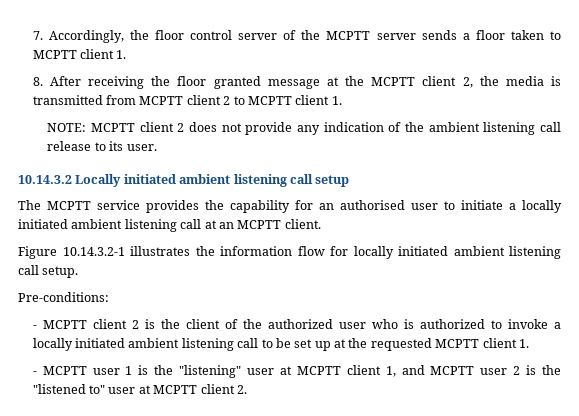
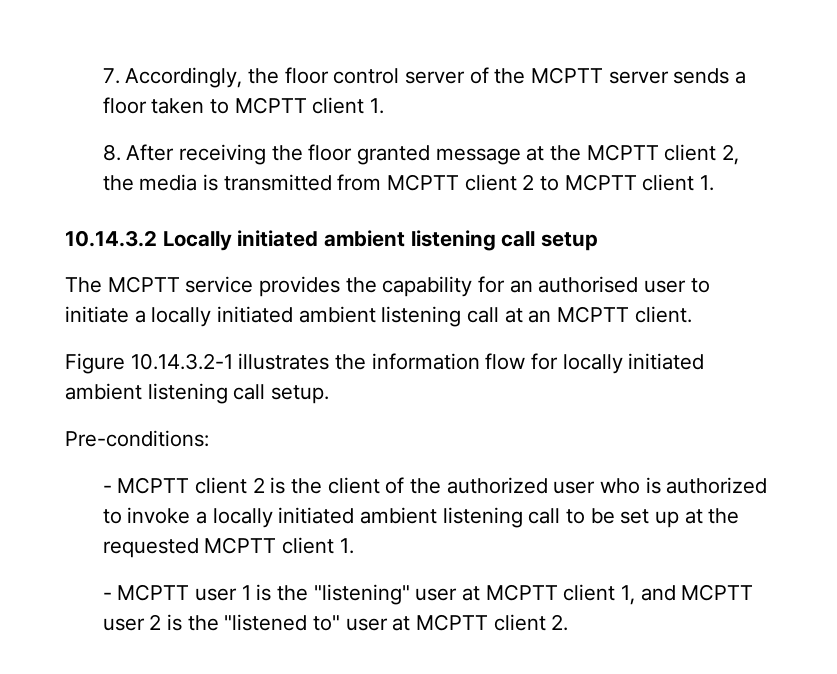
- NOTE: MCPTT client 2 does not provide any indication of the ambient listening call release to its user.

